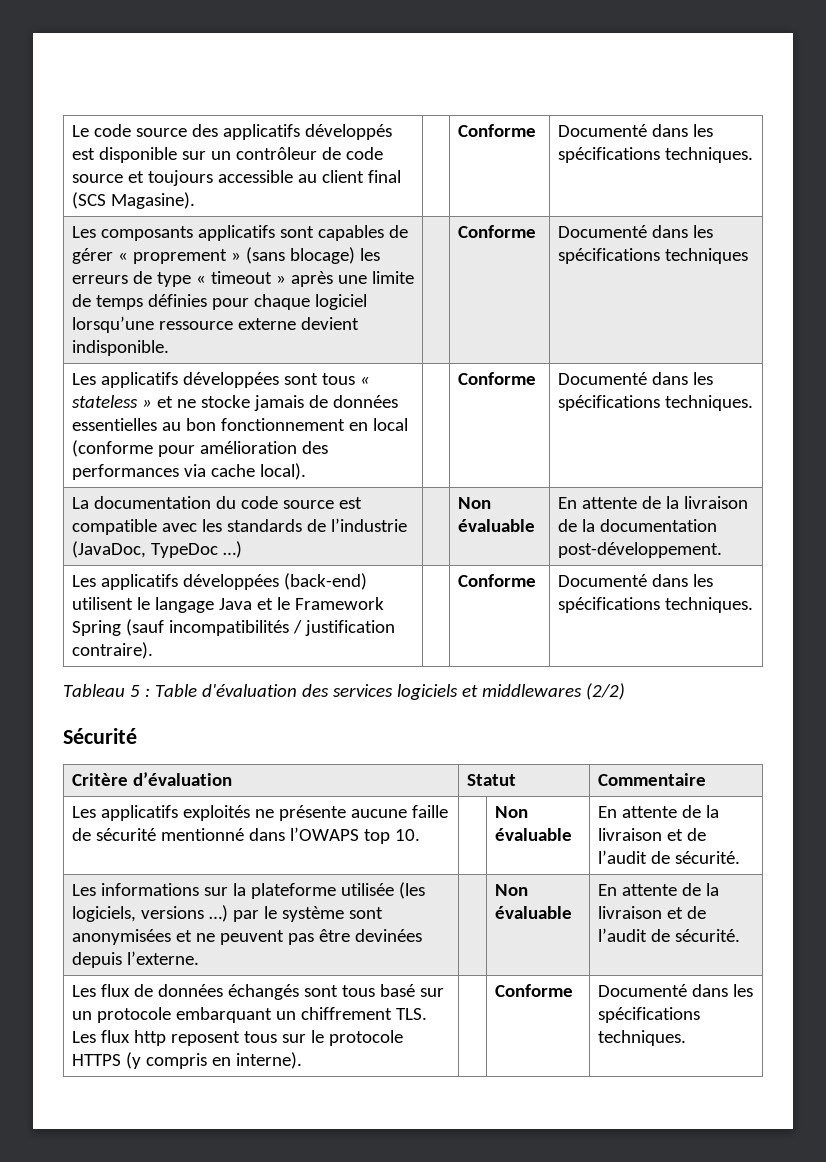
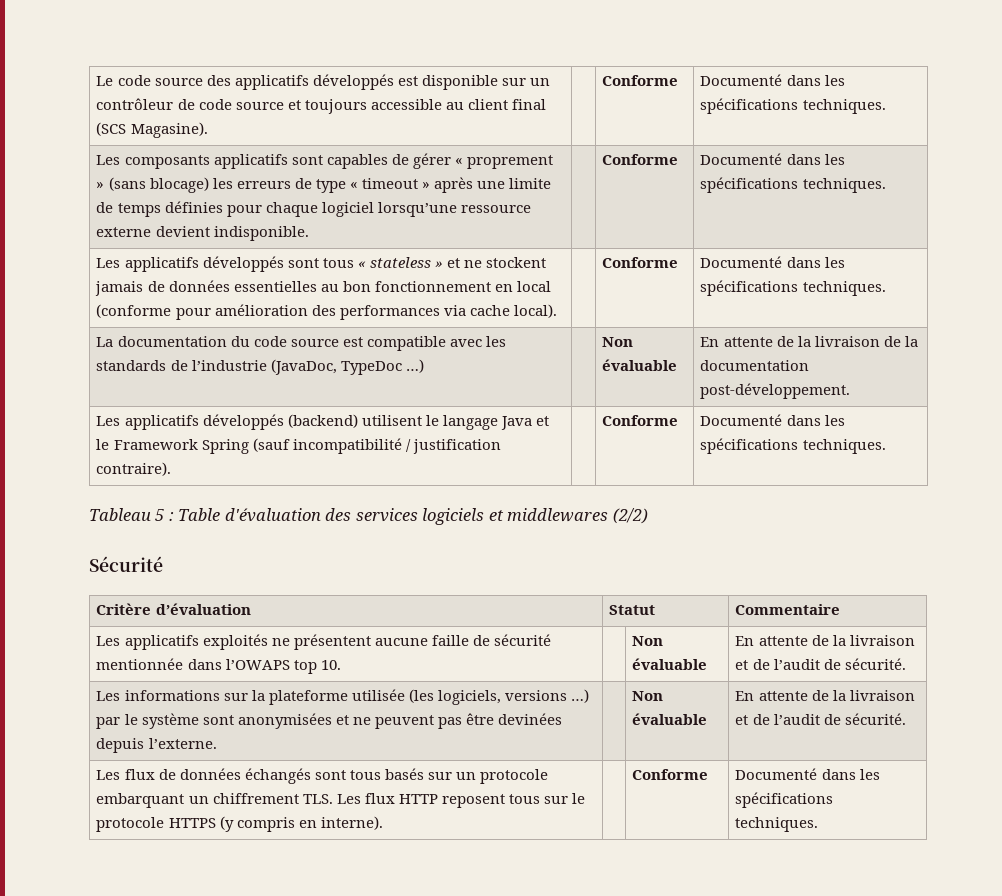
- Les composants applicatifs sont capables de gérer « proprement » (sans blocage) les erreurs de type « timeout » après une limite de temps définies pour chaque logiciel lorsqu’une ressource externe devient indisponible. | | Conforme | Documenté dans les spécifications techniques
- Les applicatifs développées sont tous « stateless » et ne stocke jamais de données essentielles au bon fonctionnement en local (conforme pour amélioration des performances via cache local). | | Conforme | Documenté dans les spécifications techniques.
+ Les composants applicatifs sont capables de gérer « proprement » (sans blocage) les erreurs de type « timeout » après une limite de temps définies pour chaque logiciel lorsqu’une ressource externe devient indisponible. | | Conforme | Documenté dans les spécifications techniques.
+ Les applicatifs développés sont tous « stateless » et ne stockent jamais de données essentielles au bon fonctionnement en local (conforme pour amélioration des performances via cache local). | | Conforme | Documenté dans les spécifications techniques.
- Les applicatifs développées (back-end) utilisent le langage Java et le Framework Spring (sauf incompatibilités / justification contraire). | | Conforme | Documenté dans les spécifications techniques.
+ Les applicatifs développés (backend) utilisent le langage Java et le Framework Spring (sauf incompatibilité / justification contraire). | | Conforme | Documenté dans les spécifications techniques.
- Les applicatifs exploités ne présente aucune faille de sécurité mentionné dans l’OWAPS top 10. | | Non évaluable | En attente de la livraison et de l’audit de sécurité.
+ Les applicatifs exploités ne présentent aucune faille de sécurité mentionnée dans l’OWAPS top 10. | | Non évaluable | En attente de la livraison et de l’audit de sécurité.
- Les flux de données échangés sont tous basé sur un protocole embarquant un chiffrement TLS. Les flux http reposent tous sur le protocole HTTPS (y compris en interne). | | Conforme | Documenté dans les spécifications techniques.
+ Les flux de données échangés sont tous basés sur un protocole embarquant un chiffrement TLS. Les flux HTTP reposent tous sur le protocole HTTPS (y compris en interne). | | Conforme | Documenté dans les spécifications techniques.

